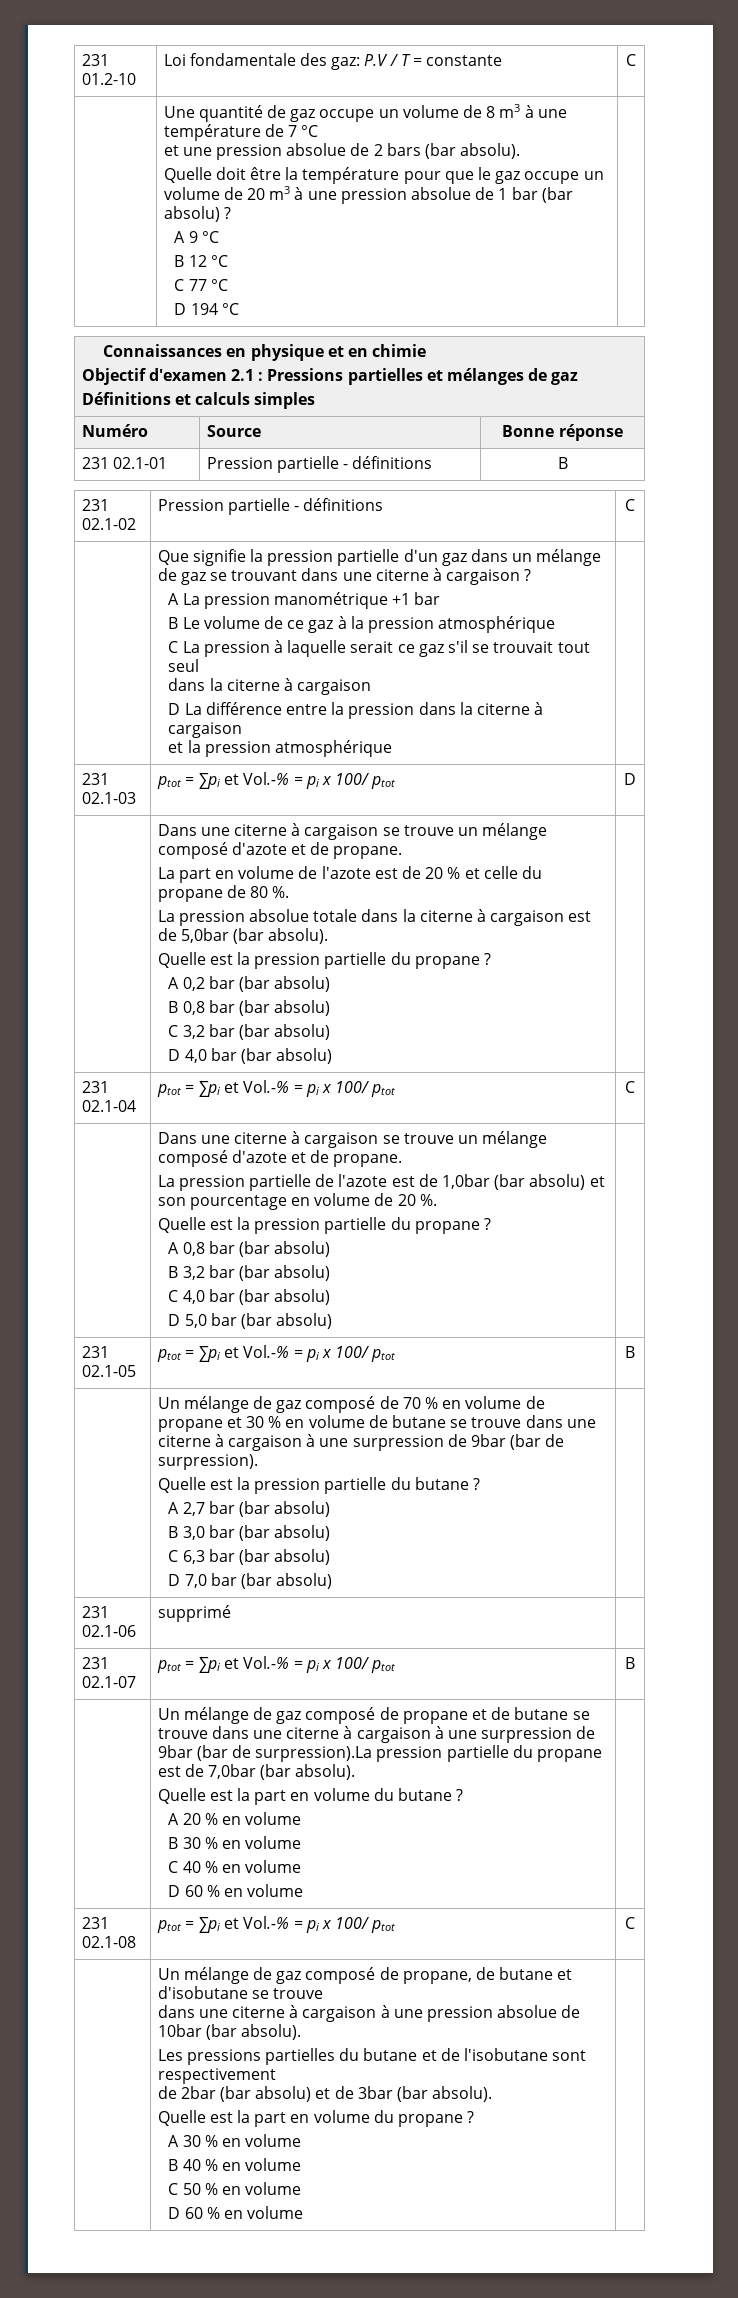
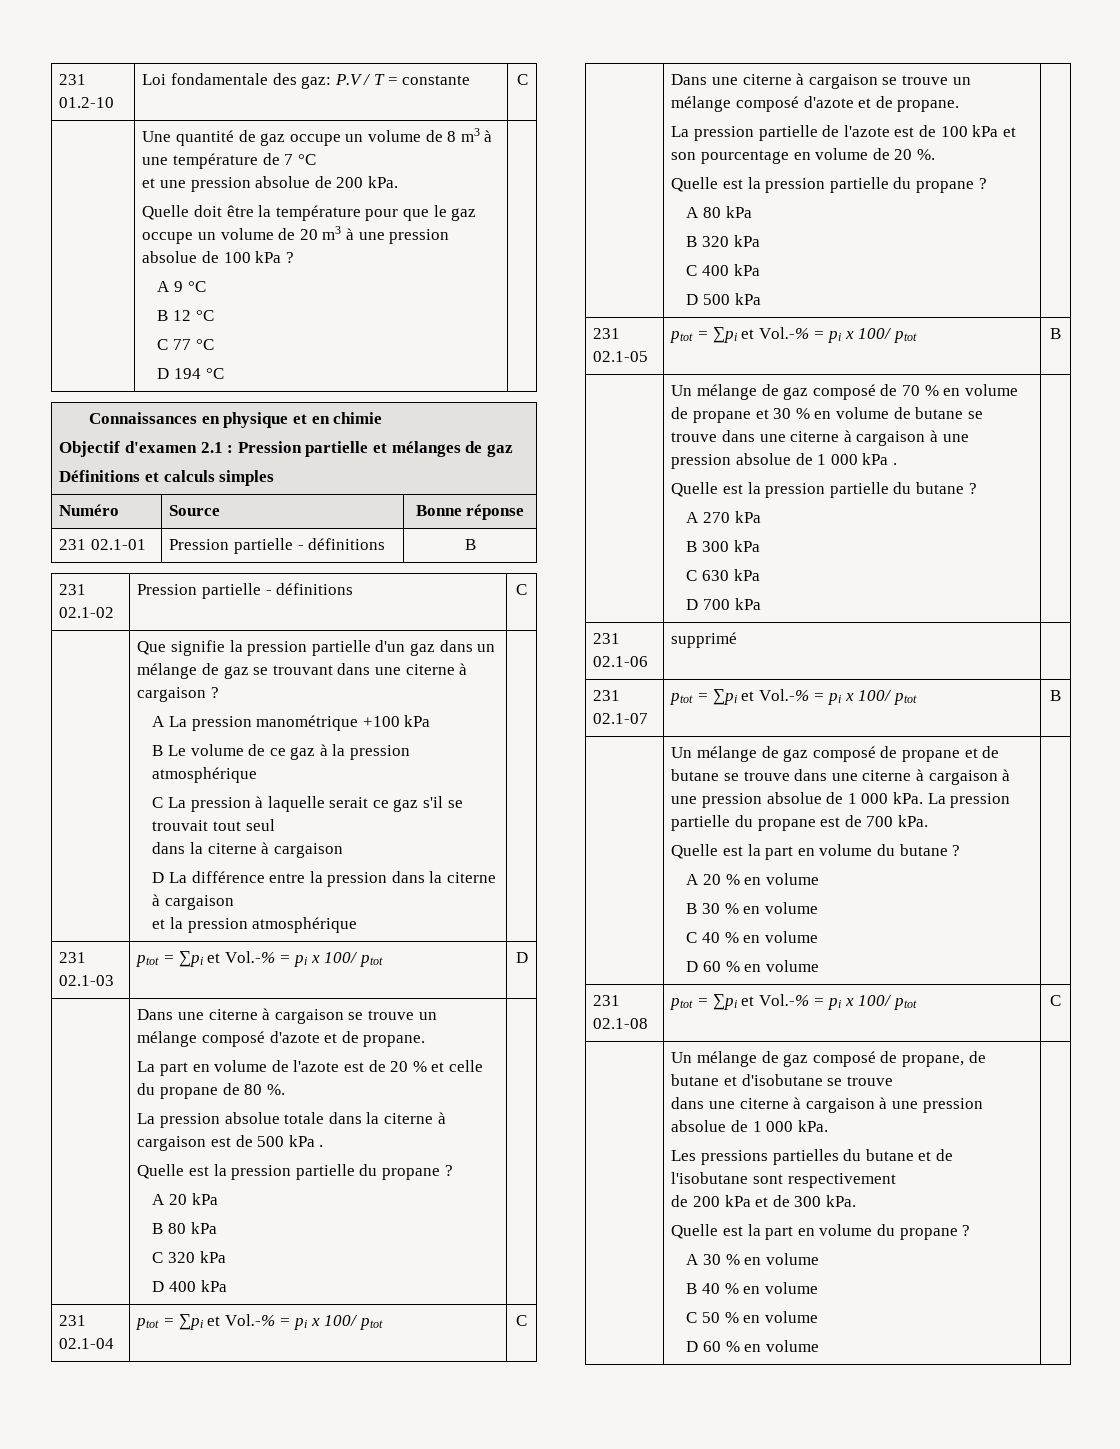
- et une pression absolue de 2 bars (bar absolu).
+ et une pression absolue de 200 kPa.
- Quelle doit être la température pour que le gaz occupe un volume de 20 m3 à une pression absolue de 1 bar (bar absolu) ?
+ Quelle doit être la température pour que le gaz occupe un volume de 20 m3 à une pression absolue de 100 kPa ?
  Connaissances en physique et en chimie
- Objectif d'examen 2.1 : Pressions partielles et mélanges de gaz
+ Objectif d'examen 2.1 : Pression partielle et mélanges de gaz
- A La pression manométrique +1 bar
+ A La pression manométrique +100 kPa
- La pression absolue totale dans la citerne à cargaison est de 5,0bar (bar absolu).
+ La pression absolue totale dans la citerne à cargaison est de 500 kPa .
  Quelle est la pression partielle du propane ?
- A 0,2 bar (bar absolu)
- B 0,8 bar (bar absolu)
- C 3,2 bar (bar absolu)
- D 4,0 bar (bar absolu)
+ A 20 kPa
+ B 80 kPa
+ C 320 kPa
+ D 400 kPa
- La pression partielle de l'azote est de 1,0bar (bar absolu) et son pourcentage en volume de 20 %.
+ La pression partielle de l'azote est de 100 kPa et son pourcentage en volume de 20 %.
- A 0,8 bar (bar absolu)
- B 3,2 bar (bar absolu)
- C 4,0 bar (bar absolu)
- D 5,0 bar (bar absolu)
+ A 80 kPa
+ B 320 kPa
+ C 400 kPa
+ D 500 kPa
- Un mélange de gaz composé de 70 % en volume de propane et 30 % en volume de butane se trouve dans une citerne à cargaison à une surpression de 9bar (bar de surpression).
+ Un mélange de gaz composé de 70 % en volume de propane et 30 % en volume de butane se trouve dans une citerne à cargaison à une pression absolue de 1 000 kPa .
- A 2,7 bar (bar absolu)
- B 3,0 bar (bar absolu)
- C 6,3 bar (bar absolu)
- D 7,0 bar (bar absolu)
+ A 270 kPa
+ B 300 kPa
+ C 630 kPa
+ D 700 kPa
- Un mélange de gaz composé de propane et de butane se trouve dans une citerne à cargaison à une surpression de 9bar (bar de surpression).La pression partielle du propane est de 7,0bar (bar absolu).
+ Un mélange de gaz composé de propane et de butane se trouve dans une citerne à cargaison à une pression absolue de 1 000 kPa. La pression partielle du propane est de 700 kPa.
  Un mélange de gaz composé de propane, de butane et d'isobutane se trouve
- dans une citerne à cargaison à une pression absolue de 10bar (bar absolu).
+ dans une citerne à cargaison à une pression absolue de 1 000 kPa.
- de 2bar (bar absolu) et de 3bar (bar absolu).
+ de 200 kPa et de 300 kPa.

